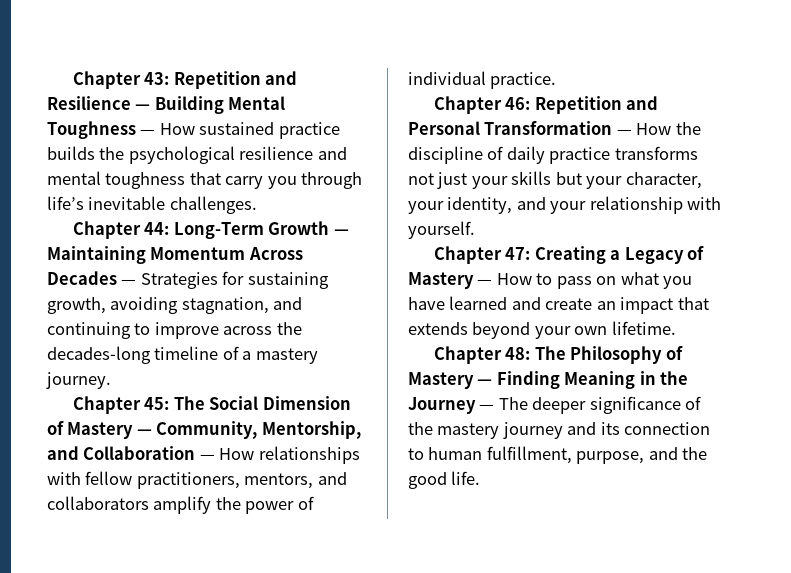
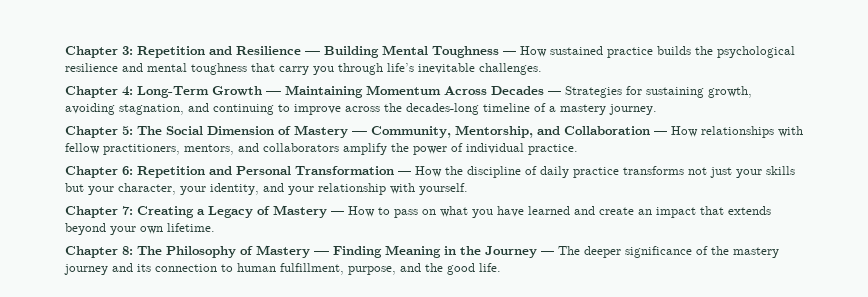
- Chapter 43: Repetition and Resilience — Building Mental Toughness — How sustained practice builds the psychological resilience and mental toughness that carry you through life’s inevitable challenges.
+ Chapter 3: Repetition and Resilience — Building Mental Toughness — How sustained practice builds the psychological resilience and mental toughness that carry you through life’s inevitable challenges.
- Chapter 44: Long-Term Growth — Maintaining Momentum Across Decades — Strategies for sustaining growth, avoiding stagnation, and continuing to improve across the decades-long timeline of a mastery journey.
+ Chapter 4: Long-Term Growth — Maintaining Momentum Across Decades — Strategies for sustaining growth, avoiding stagnation, and continuing to improve across the decades-long timeline of a mastery journey.
- Chapter 45: The Social Dimension of Mastery — Community, Mentorship, and Collaboration — How relationships with fellow practitioners, mentors, and collaborators amplify the power of individual practice.
+ Chapter 5: The Social Dimension of Mastery — Community, Mentorship, and Collaboration — How relationships with fellow practitioners, mentors, and collaborators amplify the power of individual practice.
- Chapter 46: Repetition and Personal Transformation — How the discipline of daily practice transforms not just your skills but your character, your identity, and your relationship with yourself.
+ Chapter 6: Repetition and Personal Transformation — How the discipline of daily practice transforms not just your skills but your character, your identity, and your relationship with yourself.
- Chapter 47: Creating a Legacy of Mastery — How to pass on what you have learned and create an impact that extends beyond your own lifetime.
+ Chapter 7: Creating a Legacy of Mastery — How to pass on what you have learned and create an impact that extends beyond your own lifetime.
- Chapter 48: The Philosophy of Mastery — Finding Meaning in the Journey — The deeper significance of the mastery journey and its connection to human fulfillment, purpose, and the good life.
+ Chapter 8: The Philosophy of Mastery — Finding Meaning in the Journey — The deeper significance of the mastery journey and its connection to human fulfillment, purpose, and the good life.

